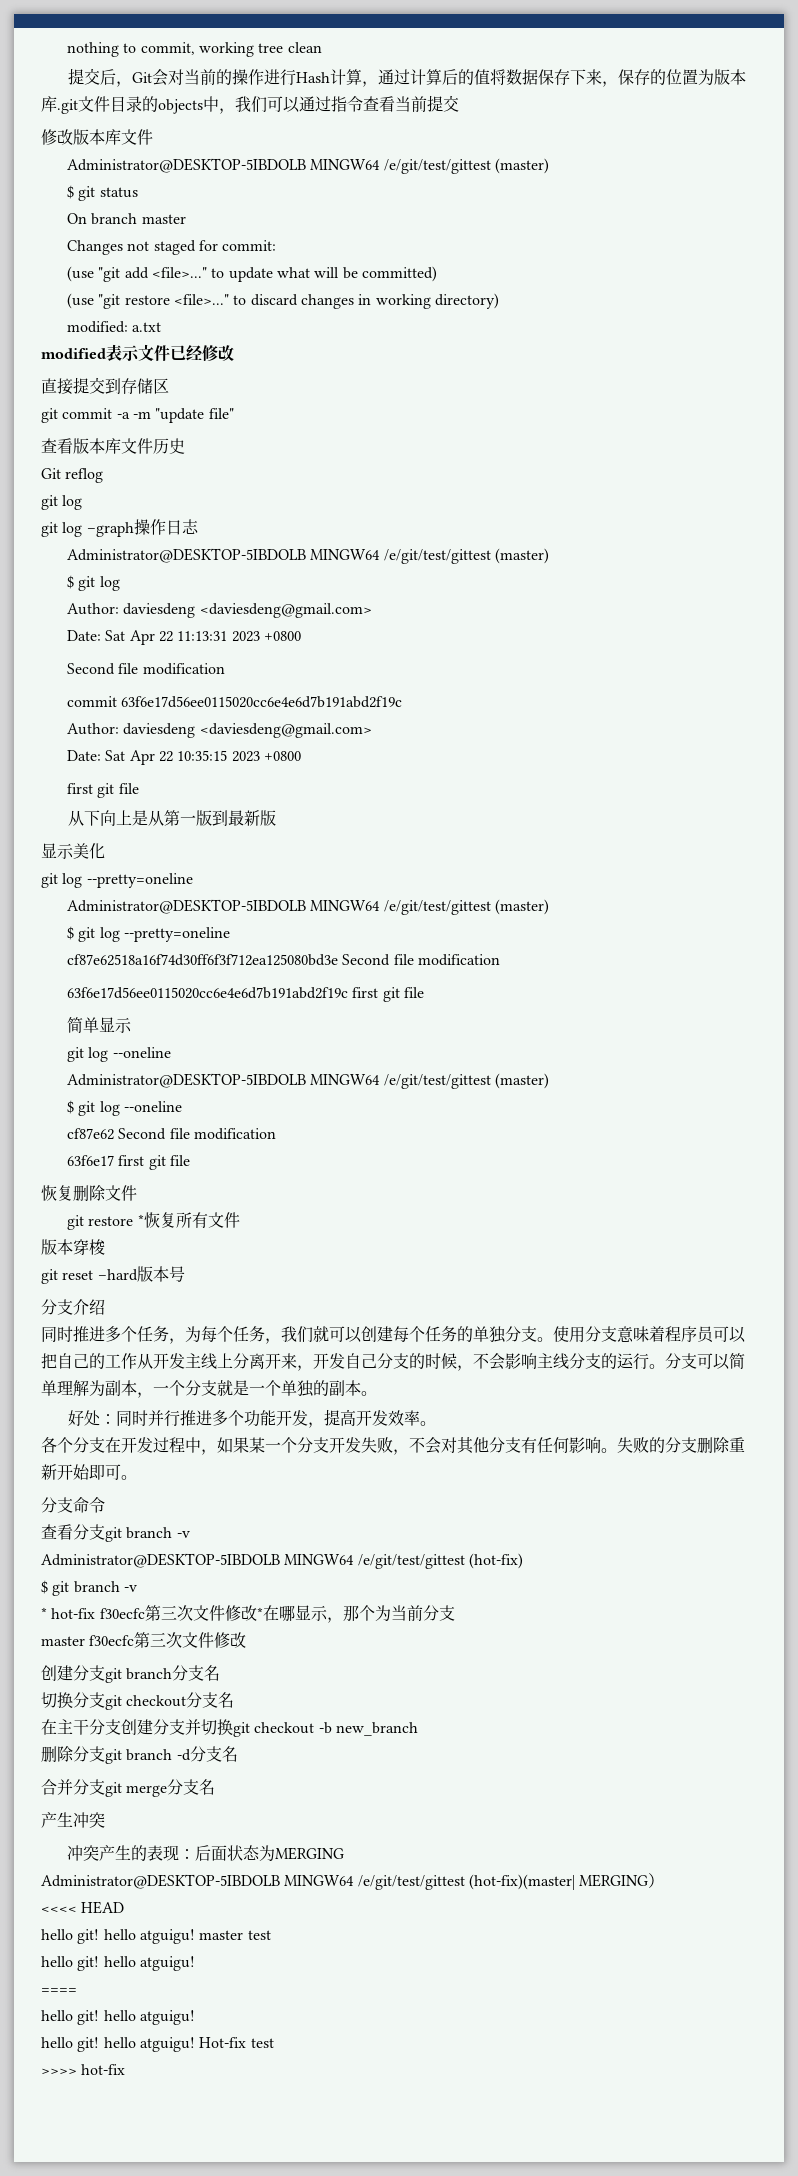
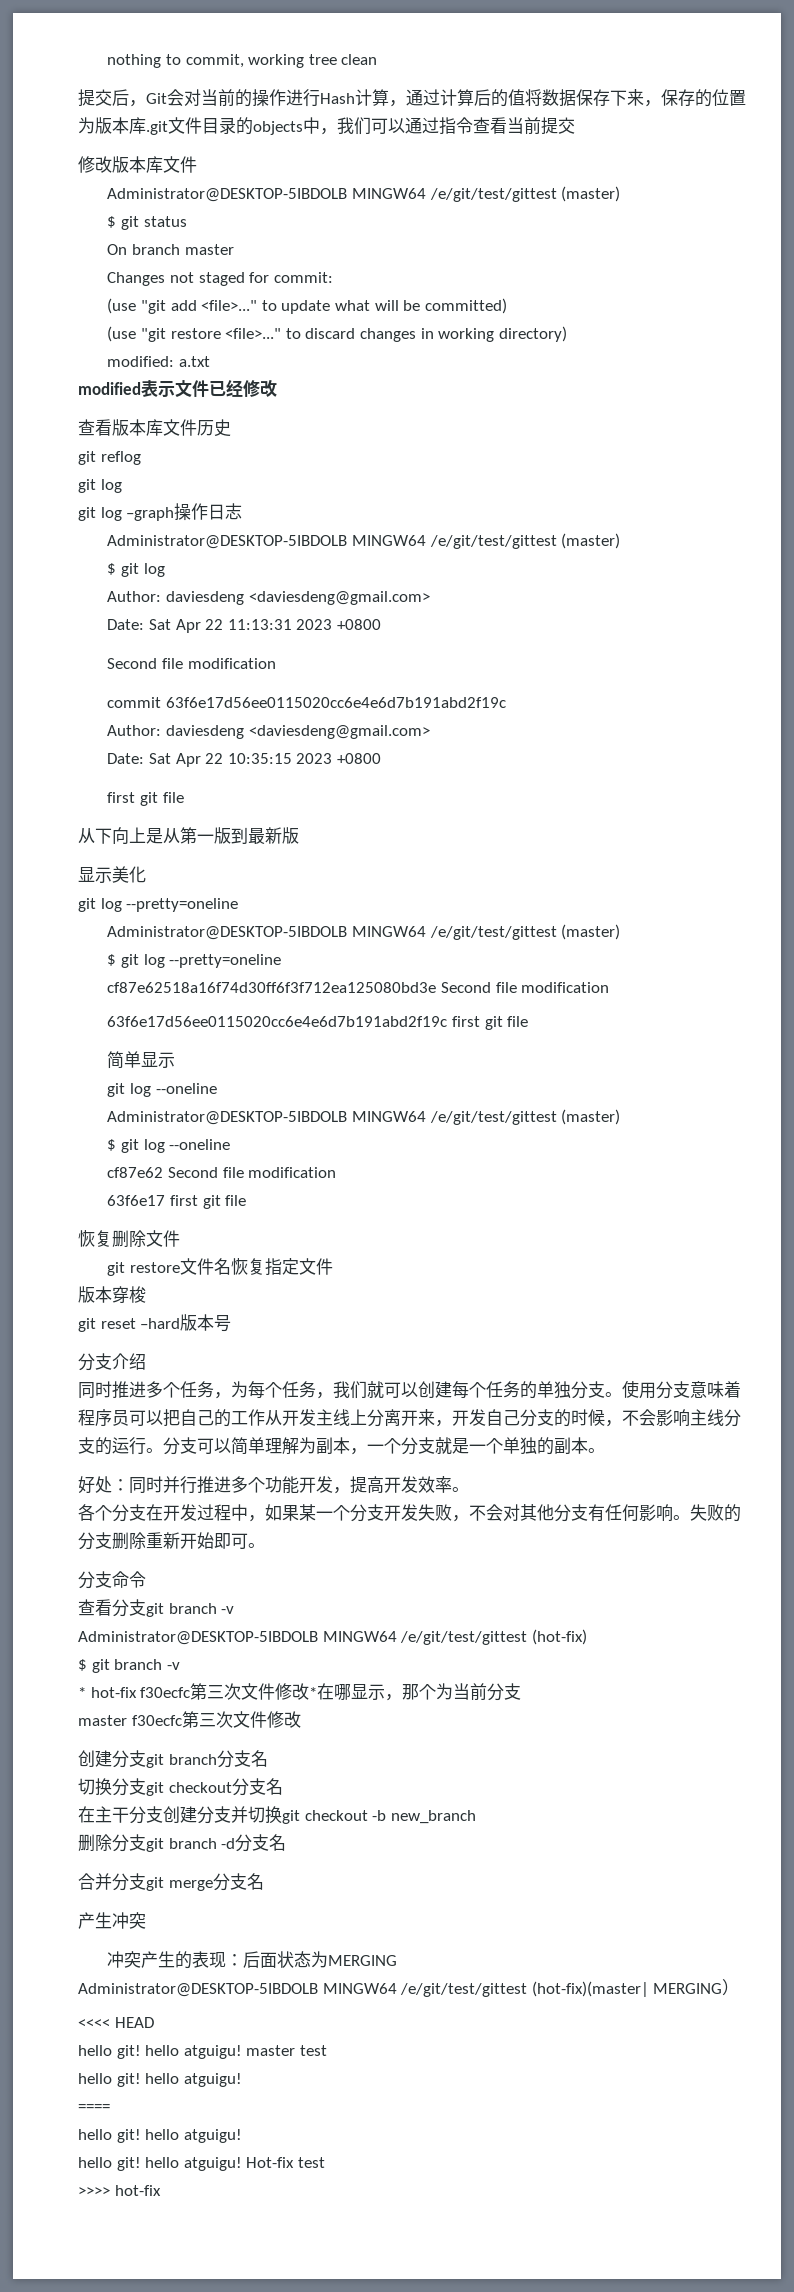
- 直接提交到存储区
- git commit -a -m "update file"
- Git reflog
+ git reflog
- git restore *恢复所有文件
+ git restore文件名恢复指定文件

